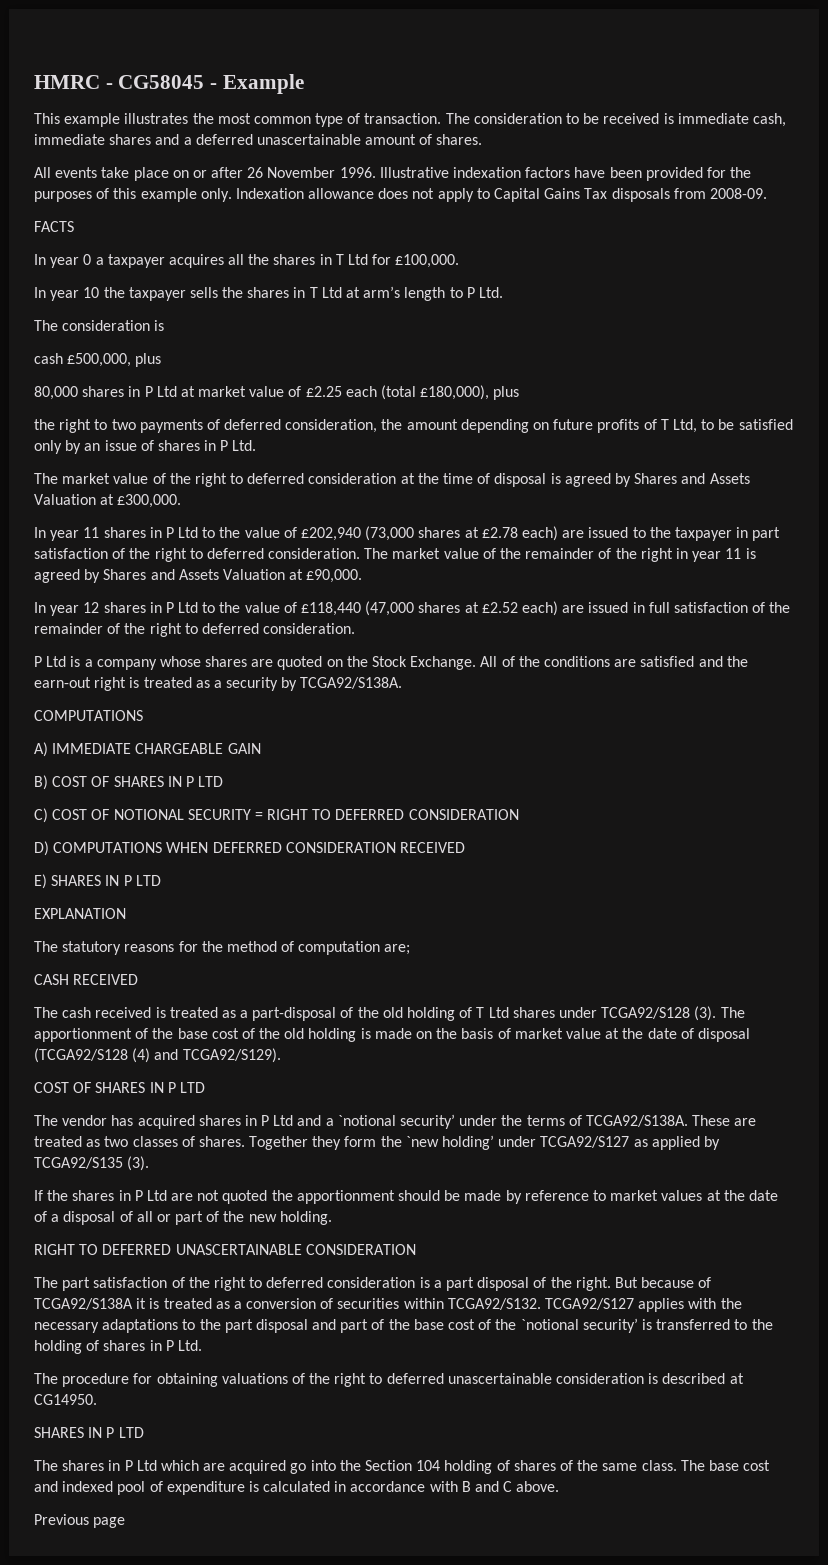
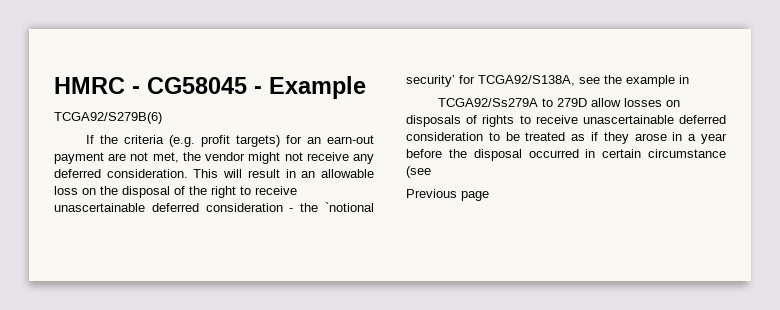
- This example illustrates the most common type of transaction. The consideration to be received is immediate cash, immediate shares and a deferred unascertainable amount of shares.
- All events take place on or after 26 November 1996. Illustrative indexation factors have been provided for the purposes of this example only. Indexation allowance does not apply to Capital Gains Tax disposals from 2008-09.
- FACTS
- In year 0 a taxpayer acquires all the shares in T Ltd for £100,000.
- In year 10 the taxpayer sells the shares in T Ltd at arm’s length to P Ltd.
- The consideration is
- cash £500,000, plus
- 80,000 shares in P Ltd at market value of £2.25 each (total £180,000), plus
- the right to two payments of deferred consideration, the amount depending on future profits of T Ltd, to be satisfied only by an issue of shares in P Ltd.
- The market value of the right to deferred consideration at the time of disposal is agreed by Shares and Assets Valuation at £300,000.
- In year 11 shares in P Ltd to the value of £202,940 (73,000 shares at £2.78 each) are issued to the taxpayer in part satisfaction of the right to deferred consideration. The market value of the remainder of the right in year 11 is agreed by Shares and Assets Valuation at £90,000.
- In year 12 shares in P Ltd to the value of £118,440 (47,000 shares at £2.52 each) are issued in full satisfaction of the remainder of the right to deferred consideration.
- P Ltd is a company whose shares are quoted on the Stock Exchange. All of the conditions are satisfied and the earn-out right is treated as a security by TCGA92/S138A.
- COMPUTATIONS
- A) IMMEDIATE CHARGEABLE GAIN
- B) COST OF SHARES IN P LTD
- C) COST OF NOTIONAL SECURITY = RIGHT TO DEFERRED CONSIDERATION
- D) COMPUTATIONS WHEN DEFERRED CONSIDERATION RECEIVED
- E) SHARES IN P LTD
- EXPLANATION
- The statutory reasons for the method of computation are;
- CASH RECEIVED
- The cash received is treated as a part-disposal of the old holding of T Ltd shares under TCGA92/S128 (3). The apportionment of the base cost of the old holding is made on the basis of market value at the date of disposal (TCGA92/S128 (4) and TCGA92/S129).
- COST OF SHARES IN P LTD
- The vendor has acquired shares in P Ltd and a `notional security’ under the terms of TCGA92/S138A. These are treated as two classes of shares. Together they form the `new holding’ under TCGA92/S127 as applied by TCGA92/S135 (3).
- If the shares in P Ltd are not quoted the apportionment should be made by reference to market values at the date of a disposal of all or part of the new holding.
- RIGHT TO DEFERRED UNASCERTAINABLE CONSIDERATION
- The part satisfaction of the right to deferred consideration is a part disposal of the right. But because of TCGA92/S138A it is treated as a conversion of securities within TCGA92/S132. TCGA92/S127 applies with the necessary adaptations to the part disposal and part of the base cost of the `notional security’ is transferred to the holding of shares in P Ltd.
- The procedure for obtaining valuations of the right to deferred unascertainable consideration is described at CG14950.
- SHARES IN P LTD
- The shares in P Ltd which are acquired go into the Section 104 holding of shares of the same class. The base cost and indexed pool of expenditure is calculated in accordance with B and C above.
+ TCGA92/S279B(6)
+ If the criteria (e.g. profit targets) for an earn-out payment are not met, the vendor might not receive any deferred consideration. This will result in an allowable loss on the disposal of the right to receive unascertainable deferred consideration - the `notional security’ for TCGA92/S138A, see the example in
+ TCGA92/Ss279A to 279D allow losses on disposals of rights to receive unascertainable deferred consideration to be treated as if they arose in a year before the disposal occurred in certain circumstance (see

